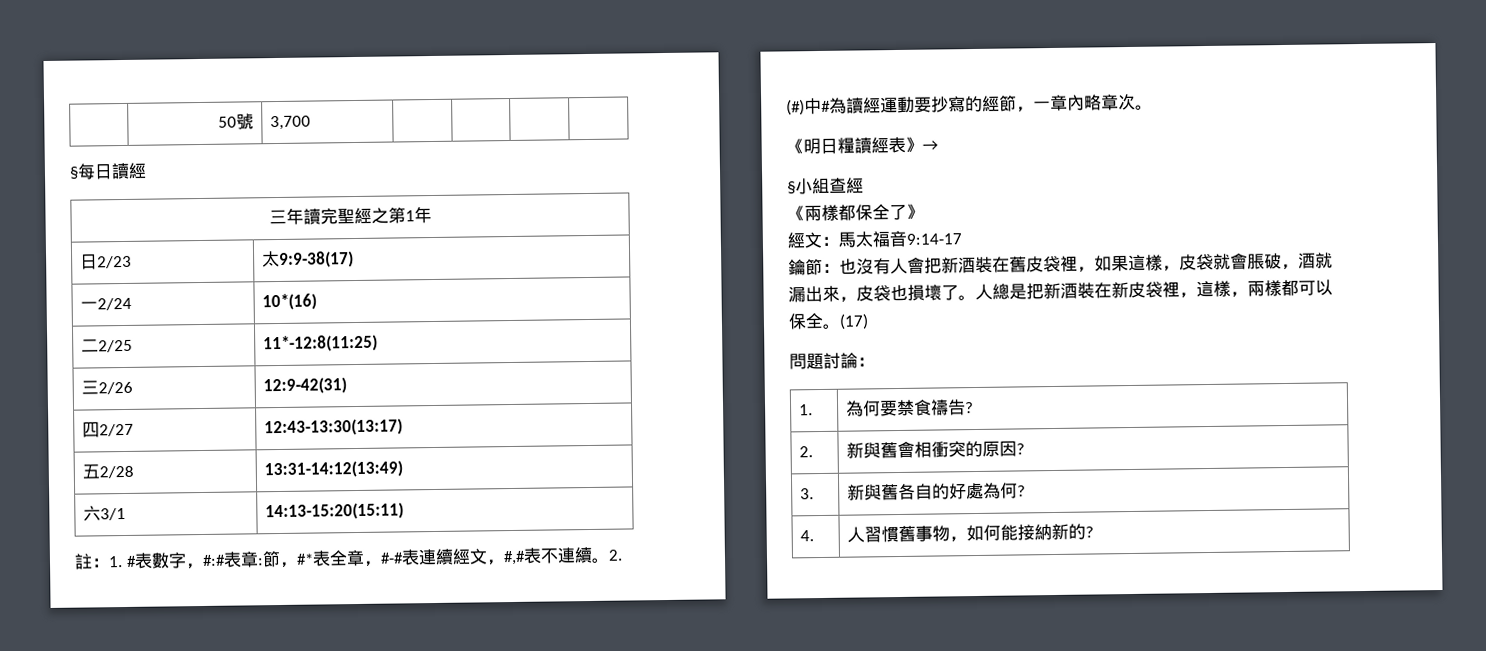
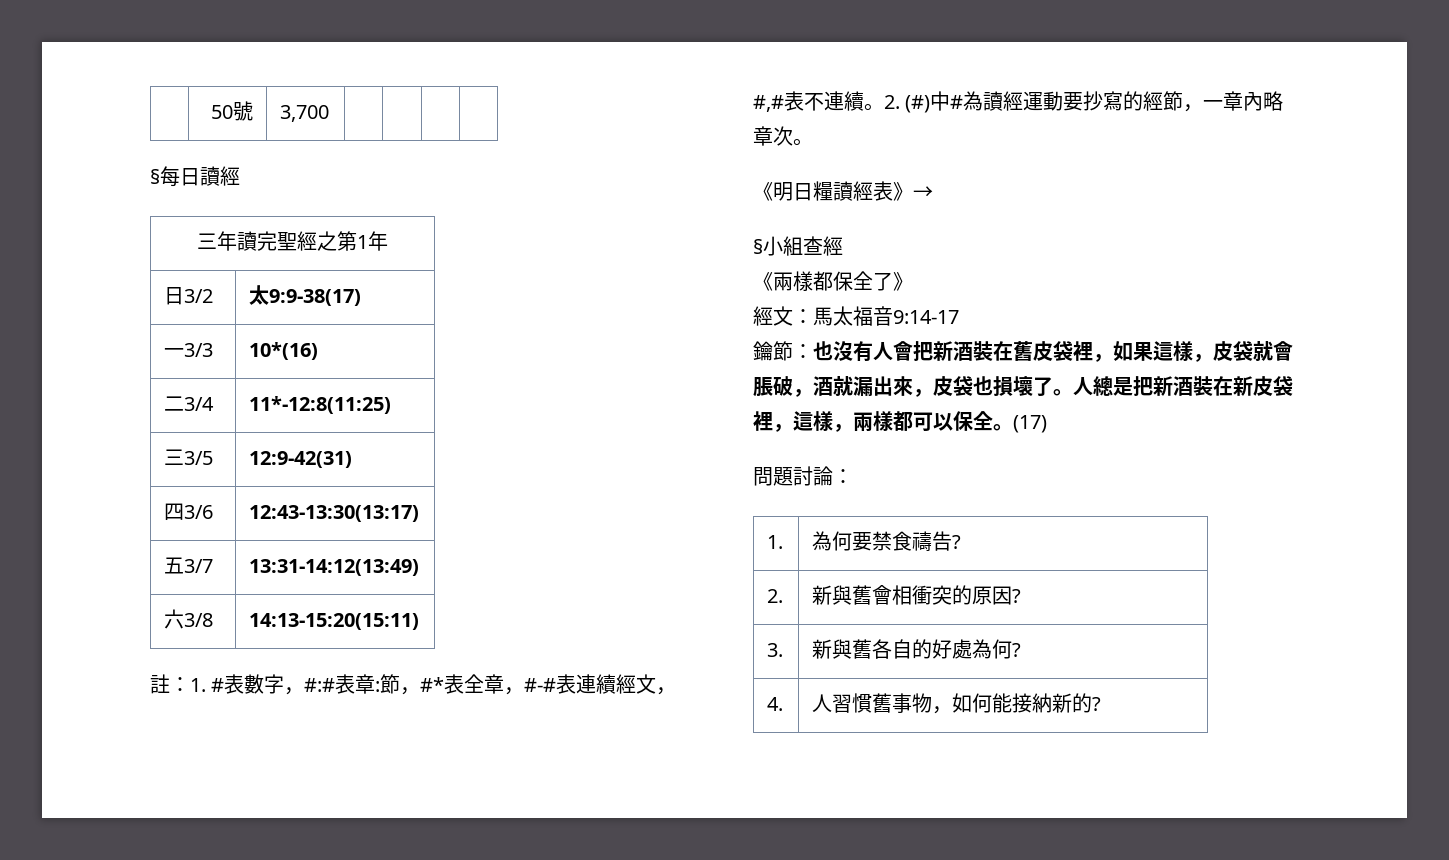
- 日2/23 | 太9:9-38(17)
+ 日3/2 | 太9:9-38(17)
- 一2/24 | 10*(16)
+ 一3/3 | 10*(16)
- 二2/25 | 11*-12:8(11:25)
+ 二3/4 | 11*-12:8(11:25)
- 三2/26 | 12:9-42(31)
+ 三3/5 | 12:9-42(31)
- 四2/27 | 12:43-13:30(13:17)
+ 四3/6 | 12:43-13:30(13:17)
- 五2/28 | 13:31-14:12(13:49)
+ 五3/7 | 13:31-14:12(13:49)
- 六3/1 | 14:13-15:20(15:11)
+ 六3/8 | 14:13-15:20(15:11)

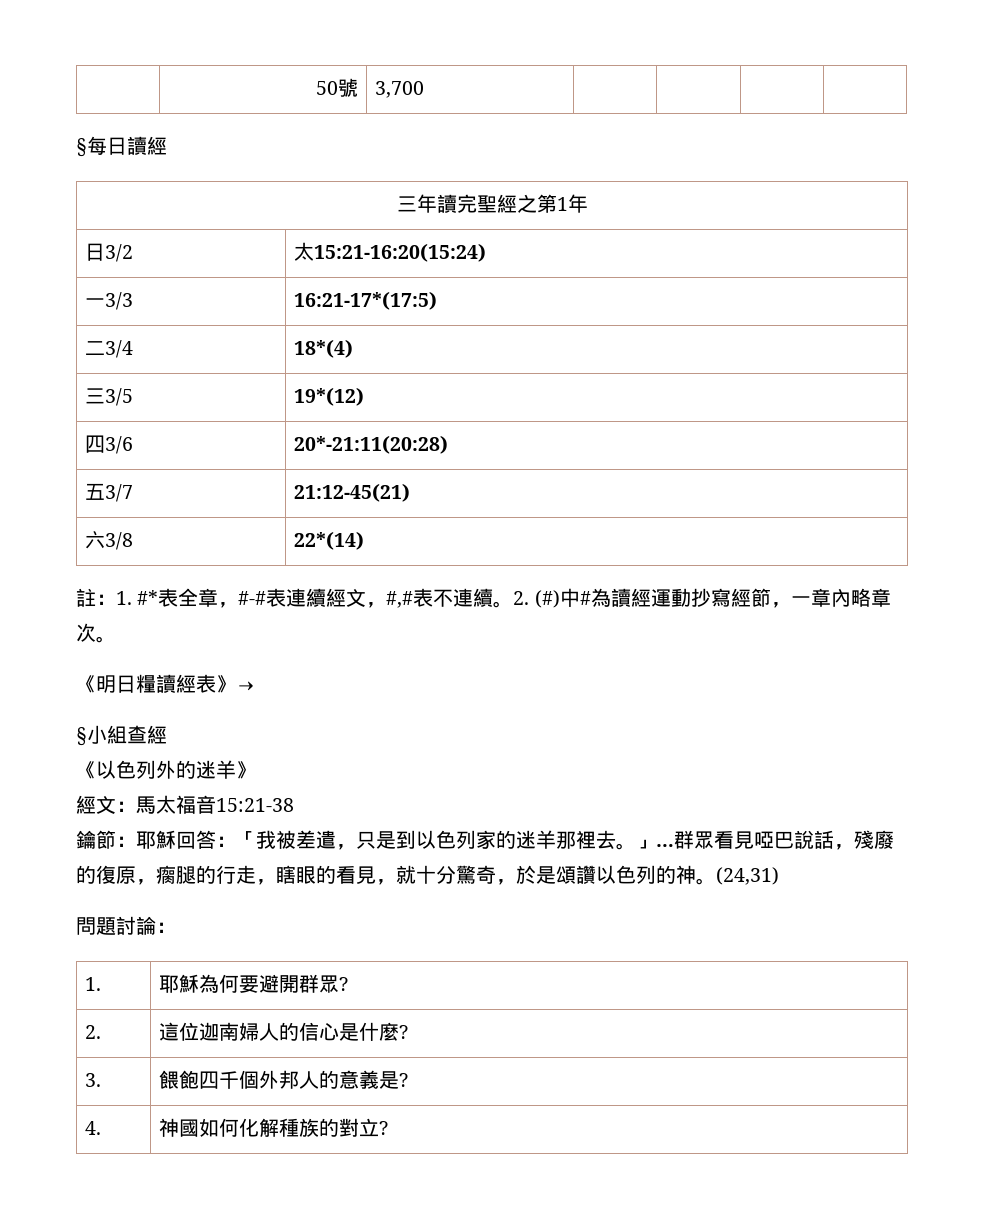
- 日3/2 | 太9:9-38(17)
+ 日3/2 | 太15:21-16:20(15:24)
- 一3/3 | 10*(16)
+ 一3/3 | 16:21-17*(17:5)
- 二3/4 | 11*-12:8(11:25)
+ 二3/4 | 18*(4)
- 三3/5 | 12:9-42(31)
+ 三3/5 | 19*(12)
- 四3/6 | 12:43-13:30(13:17)
+ 四3/6 | 20*-21:11(20:28)
- 五3/7 | 13:31-14:12(13:49)
+ 五3/7 | 21:12-45(21)
- 六3/8 | 14:13-15:20(15:11)
+ 六3/8 | 22*(14)
- 註：1. #表數字，#:#表章:節，#*表全章，#-#表連續經文，#,#表不連續。
+ 註：1. #*表全章，#-#表連續經文，#,#表不連續。
- 2. (#)中#為讀經運動要抄寫的經節，一章內略章次。
+ 2. (#)中#為讀經運動抄寫經節，一章內略章次。
- 《兩樣都保全了》
+ 《以色列外的迷羊》
- 經文：馬太福音9:14-17
+ 經文：馬太福音15:21-38
- 鑰節：也沒有人會把新酒裝在舊皮袋裡，如果這樣，皮袋就會脹破，酒就漏出來，皮袋也損壞了。人總是把新酒裝在新皮袋裡，這樣，兩樣都可以保全。(17)
+ 鑰節：耶穌回答：「我被差遣，只是到以色列家的迷羊那裡去。」…群眾看見啞巴說話，殘廢的復原，瘸腿的行走，瞎眼的看見，就十分驚奇，於是頌讚以色列的神。(24,31)
  問題討論：
- 1. | 為何要禁食禱告?
- 2. | 新與舊會相衝突的原因?
- 3. | 新與舊各自的好處為何?
- 4. | 人習慣舊事物，如何能接納新的?
+ 1. | 耶穌為何要避開群眾?
+ 2. | 這位迦南婦人的信心是什麼?
+ 3. | 餵飽四千個外邦人的意義是?
+ 4. | 神國如何化解種族的對立?

